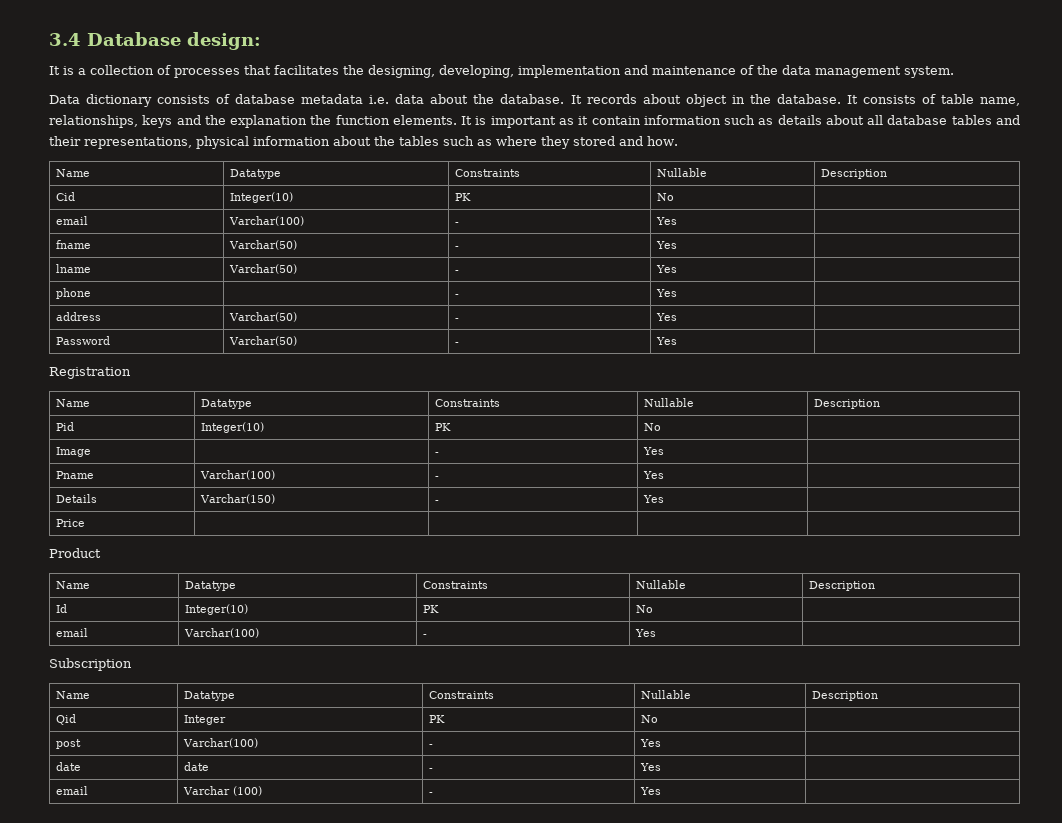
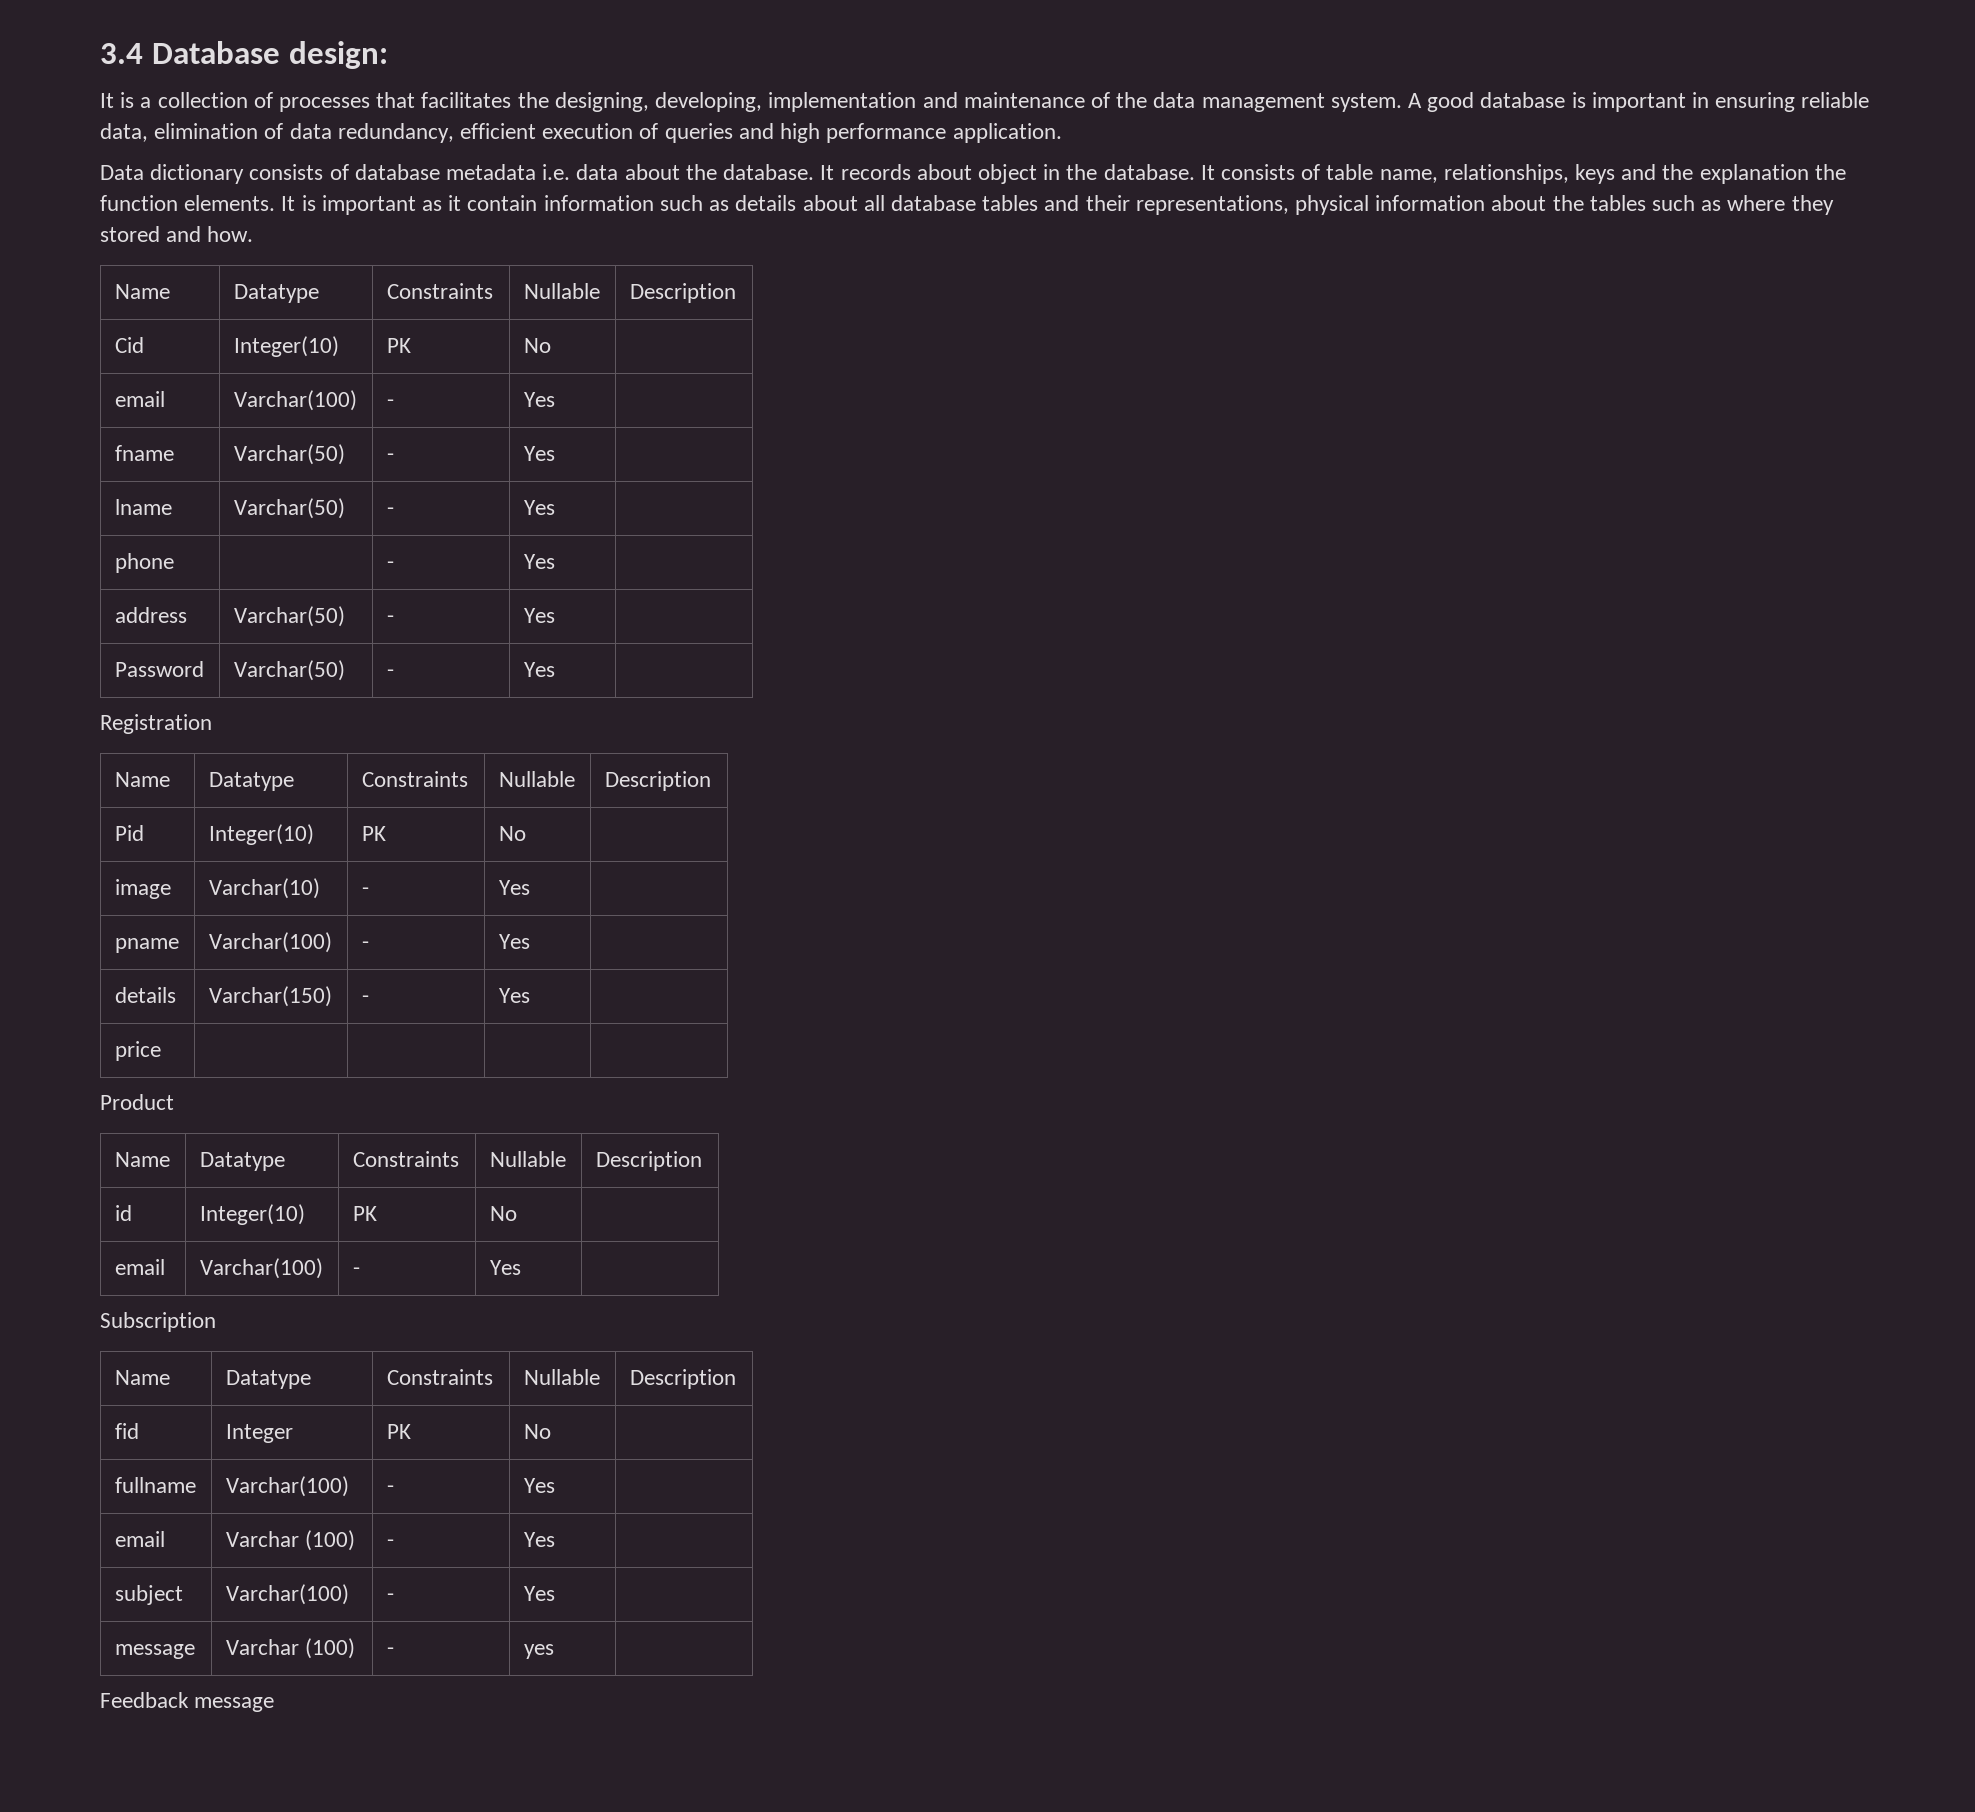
+ A good database is important in ensuring reliable data, elimination of data redundancy, efficient execution of queries and high performance application.
- Image | | - | Yes |
- Pname | Varchar(100) | - | Yes |
- Details | Varchar(150) | - | Yes |
+ image | Varchar(10) | - | Yes |
+ pname | Varchar(100) | - | Yes |
+ details | Varchar(150) | - | Yes |
- Price | | | |
+ price | | | |
- Id | Integer(10) | PK | No |
+ id | Integer(10) | PK | No |
- Qid | Integer | PK | No |
+ fid | Integer | PK | No |
- post | Varchar(100) | - | Yes |
- date | date | - | Yes |
+ fullname | Varchar(100) | - | Yes |
+ subject | Varchar(100) | - | Yes |
+ message | Varchar (100) | - | yes |
+ Feedback message

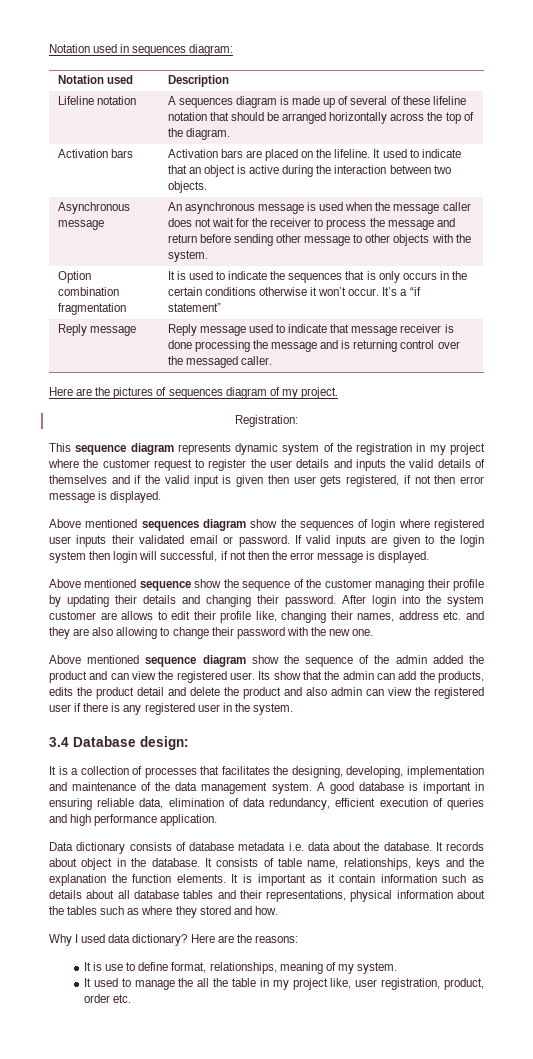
+ Notation used in sequences diagram:
+ Notation used | Description
+ Lifeline notation | A sequences diagram is made up of several of these lifeline notation that should be arranged horizontally across the top of the diagram.
+ Activation bars | Activation bars are placed on the lifeline. It used to indicate that an object is active during the interaction between two objects.
+ Asynchronous message | An asynchronous message is used when the message caller does not wait for the receiver to process the message and return before sending other message to other objects with the system.
+ Option combination fragmentation | It is used to indicate the sequences that is only occurs in the certain conditions otherwise it won’t occur. It’s a “if statement”
+ Reply message | Reply message used to indicate that message receiver is done processing the message and is returning control over the messaged caller.
+ Here are the pictures of sequences diagram of my project.
+ Registration:
+ This sequence diagram represents dynamic system of the registration in my project where the customer request to register the user details and inputs the valid details of themselves and if the valid input is given then user gets registered, if not then error message is displayed.
+ Above mentioned sequences diagram show the sequences of login where registered user inputs their validated email or password. If valid inputs are given to the login system then login will successful, if not then the error message is displayed.
+ Above mentioned sequence show the sequence of the customer managing their profile by updating their details and changing their password. After login into the system customer are allows to edit their profile like, changing their names, address etc. and they are also allowing to change their password with the new one.
+ Above mentioned sequence diagram show the sequence of the admin added the product and can view the registered user. Its show that the admin can add the products, edits the product detail and delete the product and also admin can view the registered user if there is any registered user in the system.
  It is important as it contain information such as details about all database tables and their representations, physical information about the tables such as where they stored and how.
- Name | Datatype | Constraints | Nullable | Description
- Cid | Integer(10) | PK | No |
- email | Varchar(100) | - | Yes |
- fname | Varchar(50) | - | Yes |
- lname | Varchar(50) | - | Yes |
- phone | | - | Yes |
- address | Varchar(50) | - | Yes |
- Password | Varchar(50) | - | Yes |
- Registration
- Name | Datatype | Constraints | Nullable | Description
- Pid | Integer(10) | PK | No |
- image | Varchar(10) | - | Yes |
- pname | Varchar(100) | - | Yes |
- details | Varchar(150) | - | Yes |
- price | | | |
- Product
- Name | Datatype | Constraints | Nullable | Description
- id | Integer(10) | PK | No |
- email | Varchar(100) | - | Yes |
- Subscription
- Name | Datatype | Constraints | Nullable | Description
- fid | Integer | PK | No |
- fullname | Varchar(100) | - | Yes |
- email | Varchar (100) | - | Yes |
- subject | Varchar(100) | - | Yes |
- message | Varchar (100) | - | yes |
- Feedback message
+ Why I used data dictionary? Here are the reasons:
+ It is use to define format, relationships, meaning of my system.
+ It used to manage the all the table in my project like, user registration, product, order etc.

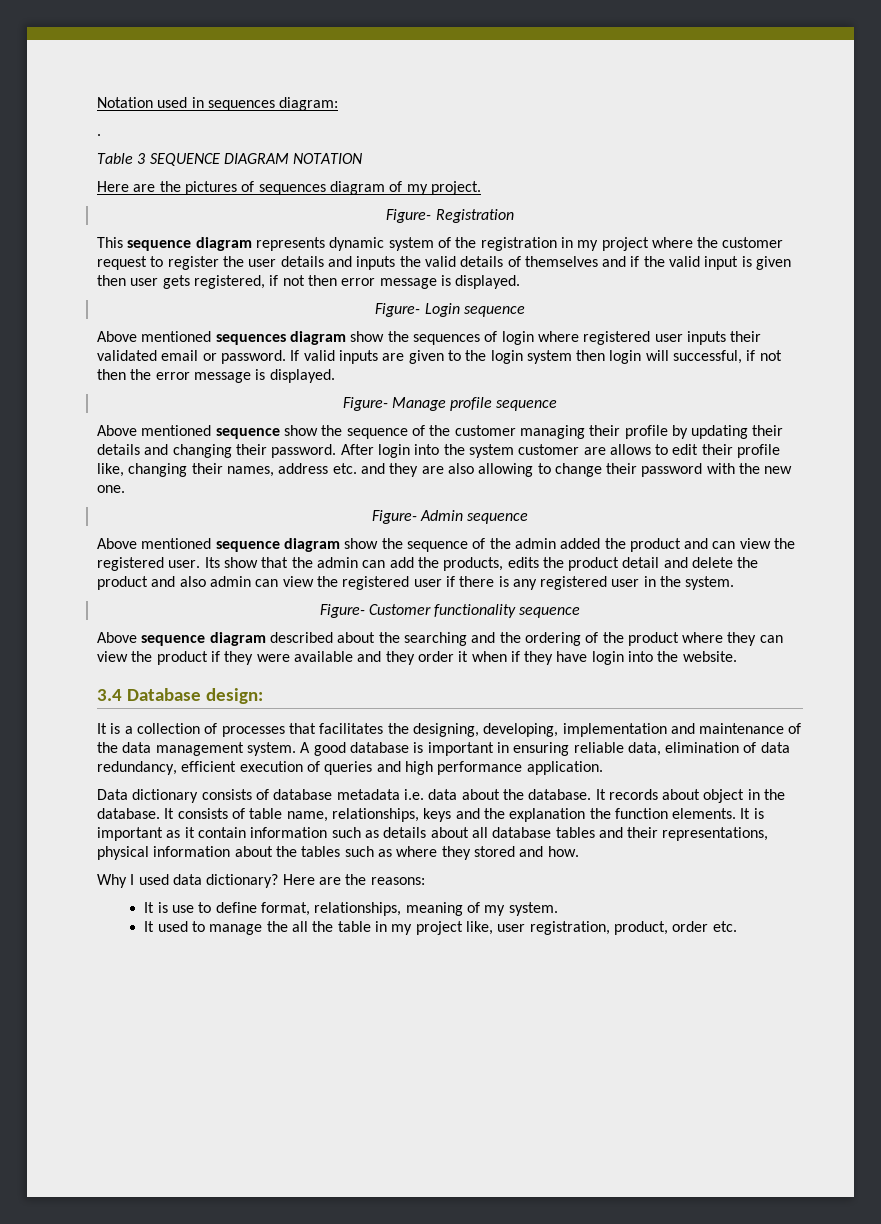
- Notation used | Description
- Lifeline notation | A sequences diagram is made up of several of these lifeline notation that should be arranged horizontally across the top of the diagram.
- Activation bars | Activation bars are placed on the lifeline. It used to indicate that an object is active during the interaction between two objects.
- Asynchronous message | An asynchronous message is used when the message caller does not wait for the receiver to process the message and return before sending other message to other objects with the system.
- Option combination fragmentation | It is used to indicate the sequences that is only occurs in the certain conditions otherwise it won’t occur. It’s a “if statement”
- Reply message | Reply message used to indicate that message receiver is done processing the message and is returning control over the messaged caller.
+ .
+ Table 3 SEQUENCE DIAGRAM NOTATION
- Registration:
+ Figure- Registration
+ Figure- Login sequence
+ Figure- Manage profile sequence
+ Figure- Admin sequence
+ Figure- Customer functionality sequence
+ Above sequence diagram described about the searching and the ordering of the product where they can view the product if they were available and they order it when if they have login into the website.

